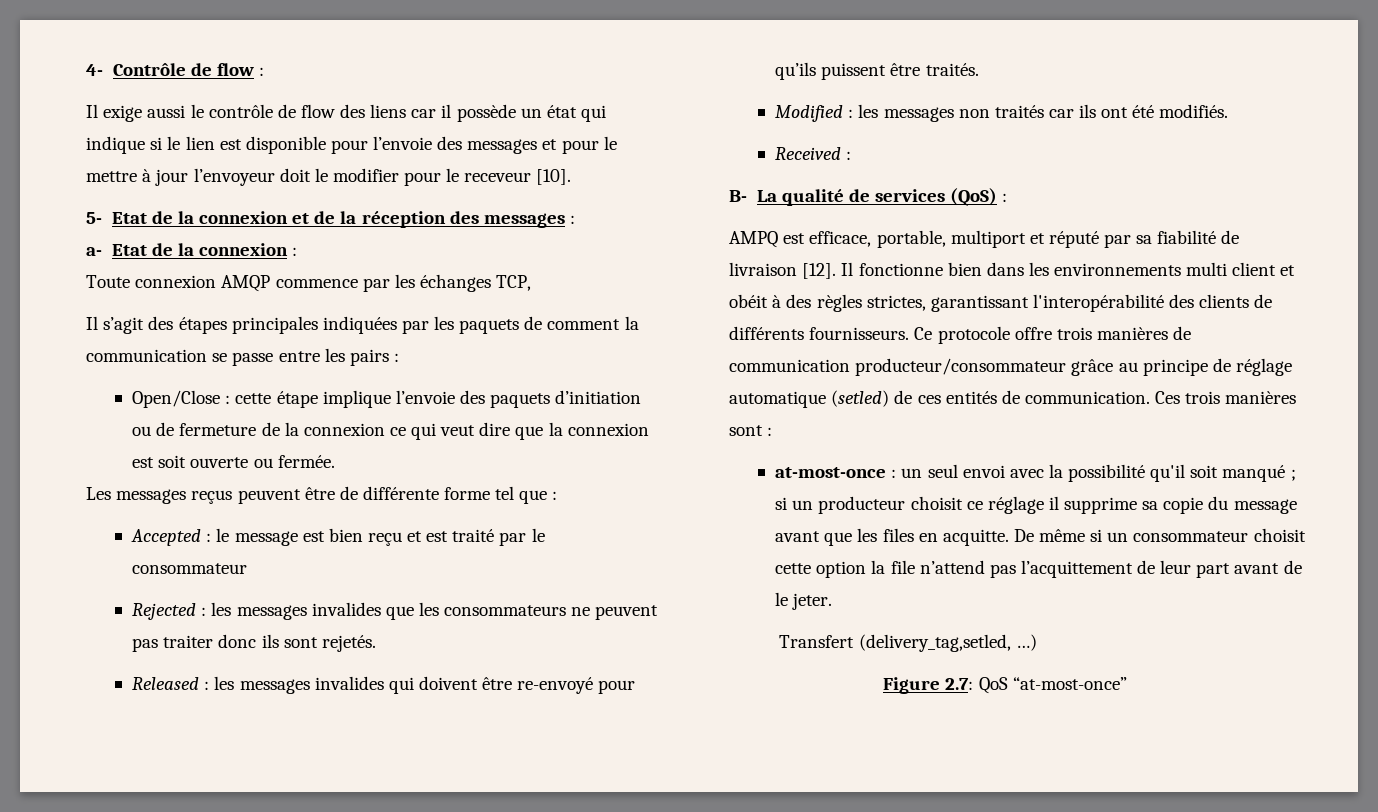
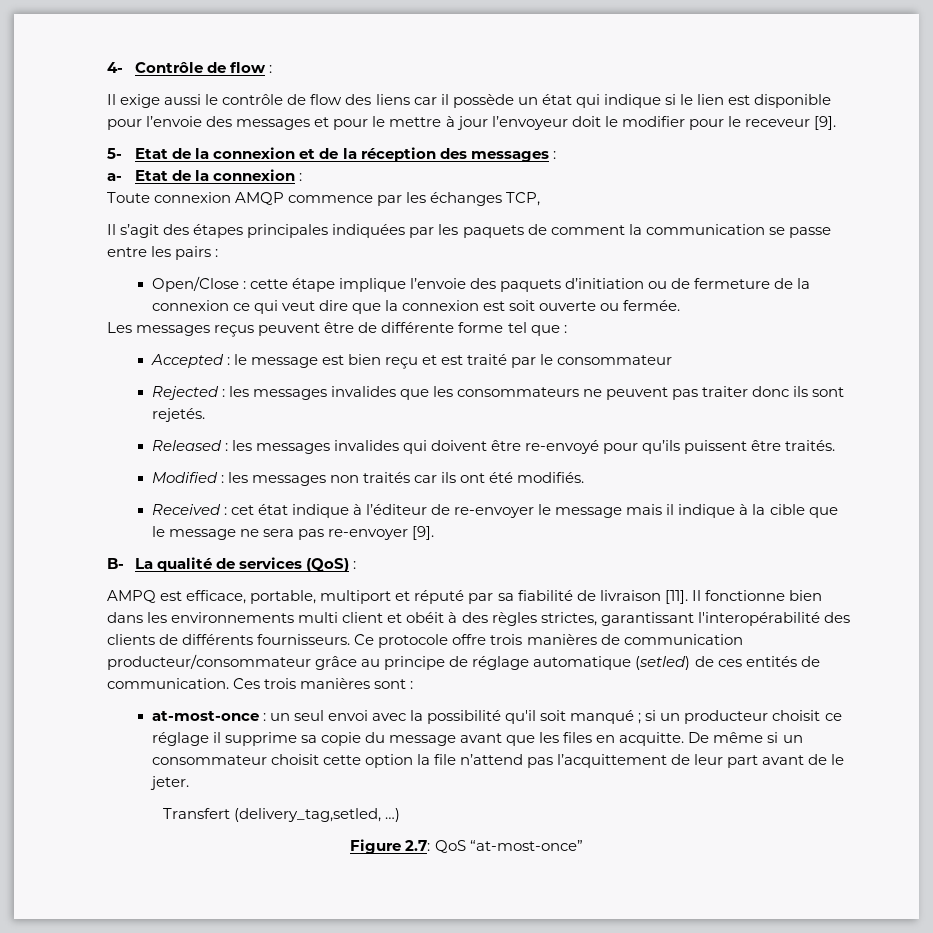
- Il exige aussi le contrôle de flow des liens car il possède un état qui indique si le lien est disponible pour l’envoie des messages et pour le mettre à jour l’envoyeur doit le modifier pour le receveur [10].
+ Il exige aussi le contrôle de flow des liens car il possède un état qui indique si le lien est disponible pour l’envoie des messages et pour le mettre à jour l’envoyeur doit le modifier pour le receveur [9].
- Received :
+ Received : cet état indique à l’éditeur de re-envoyer le message mais il indique à la cible que le message ne sera pas re-envoyer [9].
- AMPQ est efficace, portable, multiport et réputé par sa fiabilité de livraison [12].
+ AMPQ est efficace, portable, multiport et réputé par sa fiabilité de livraison [11].

